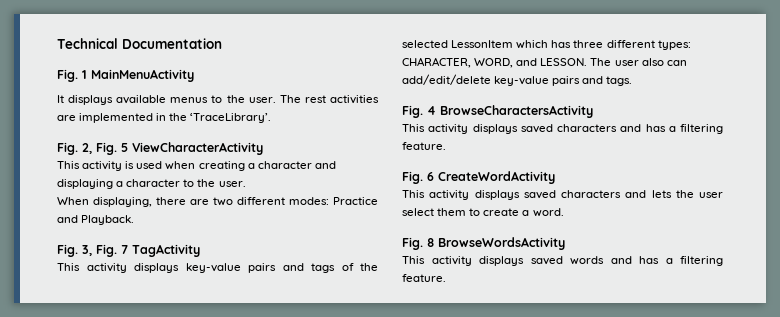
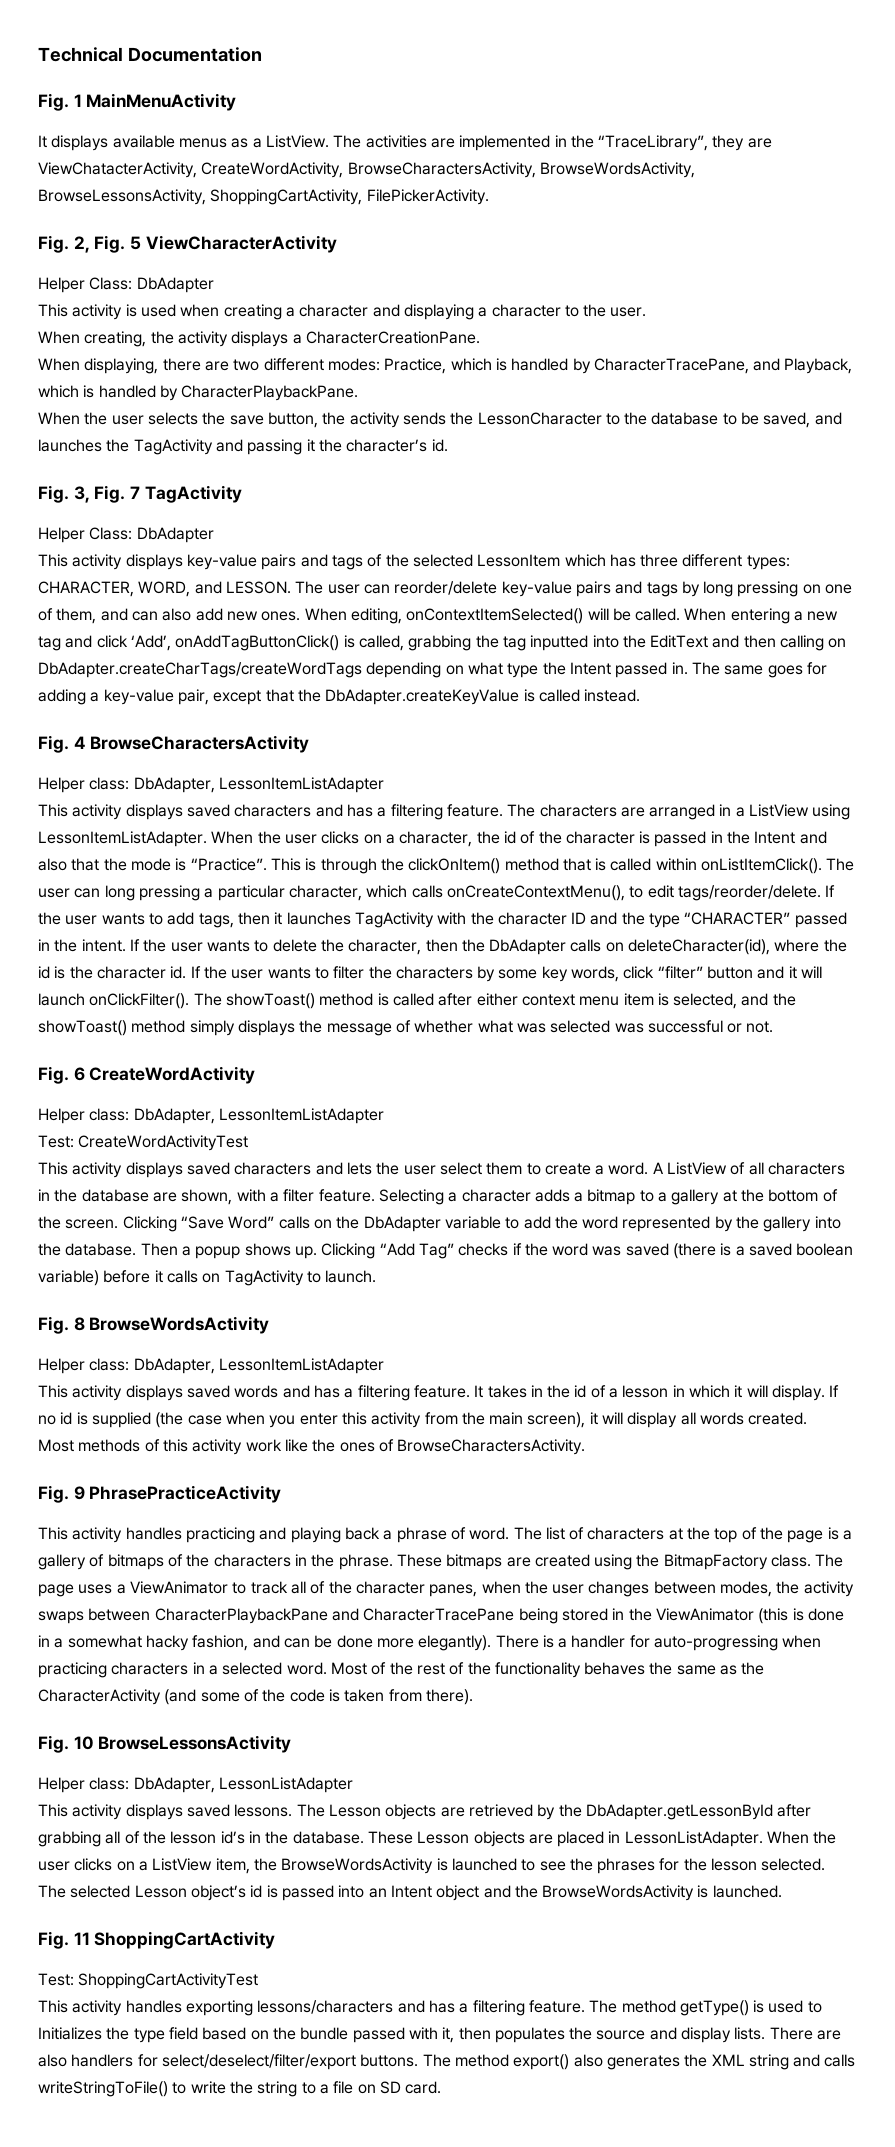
- It displays available menus to the user. The rest activities are implemented in the ‘TraceLibrary’.
+ It displays available menus as a ListView. The activities are implemented in the “TraceLibrary”, they are ViewChatacterActivity, CreateWordActivity, BrowseCharactersActivity, BrowseWordsActivity, BrowseLessonsActivity, ShoppingCartActivity, FilePickerActivity.
  Fig. 2, Fig. 5 ViewCharacterActivity
+ Helper Class: DbAdapter
+ When creating, the activity displays a CharacterCreationPane.
- When displaying, there are two different modes: Practice and Playback.
+ When displaying, there are two different modes: Practice, which is handled by CharacterTracePane, and Playback, which is handled by CharacterPlaybackPane.
+ When the user selects the save button, the activity sends the LessonCharacter to the database to be saved, and launches the TagActivity and passing it the character’s id.
  Fig. 3, Fig. 7 TagActivity
+ Helper Class: DbAdapter
- The user also can add/edit/delete key-value pairs and tags.
+ The user can reorder/delete key-value pairs and tags by long pressing on one of them, and can also add new ones. When editing, onContextItemSelected() will be called. When entering a new tag and click ‘Add’, onAddTagButtonClick() is called, grabbing the tag inputted into the EditText and then calling on DbAdapter.createCharTags/createWordTags depending on what type the Intent passed in. The same goes for adding a key-value pair, except that the DbAdapter.createKeyValue is called instead.
  Fig. 4 BrowseCharactersActivity
+ Helper class: DbAdapter, LessonItemListAdapter
- This activity displays saved characters and has a filtering feature.
+ This activity displays saved characters and has a filtering feature. The characters are arranged in a ListView using LessonItemListAdapter. When the user clicks on a character, the id of the character is passed in the Intent and also that the mode is “Practice”. This is through the clickOnItem() method that is called within onListItemClick(). The user can long pressing a particular character, which calls onCreateContextMenu(), to edit tags/reorder/delete. If the user wants to add tags, then it launches TagActivity with the character ID and the type “CHARACTER” passed in the intent. If the user wants to delete the character, then the DbAdapter calls on deleteCharacter(id), where the id is the character id. If the user wants to filter the characters by some key words, click “filter” button and it will launch onClickFilter(). The showToast() method is called after either context menu item is selected, and the showToast() method simply displays the message of whether what was selected was successful or not.
  Fig. 6 CreateWordActivity
+ Helper class: DbAdapter, LessonItemListAdapter
+ Test: CreateWordActivityTest
+ A ListView of all characters in the database are shown, with a filter feature. Selecting a character adds a bitmap to a gallery at the bottom of the screen. Clicking “Save Word” calls on the DbAdapter variable to add the word represented by the gallery into the database. Then a popup shows up. Clicking “Add Tag” checks if the word was saved (there is a saved boolean variable) before it calls on TagActivity to launch.
  Fig. 8 BrowseWordsActivity
+ Helper class: DbAdapter, LessonItemListAdapter
+ It takes in the id of a lesson in which it will display. If no id is supplied (the case when you enter this activity from the main screen), it will display all words created.
+ Most methods of this activity work like the ones of BrowseCharactersActivity.
+ Fig. 9 PhrasePracticeActivity
+ This activity handles practicing and playing back a phrase of word. The list of characters at the top of the page is a gallery of bitmaps of the characters in the phrase. These bitmaps are created using the BitmapFactory class. The page uses a ViewAnimator to track all of the character panes, when the user changes between modes, the activity swaps between CharacterPlaybackPane and CharacterTracePane being stored in the ViewAnimator (this is done in a somewhat hacky fashion, and can be done more elegantly). There is a handler for auto-progressing when practicing characters in a selected word. Most of the rest of the functionality behaves the same as the CharacterActivity (and some of the code is taken from there).
+ Fig. 10 BrowseLessonsActivity
+ Helper class: DbAdapter, LessonListAdapter
+ This activity displays saved lessons. The Lesson objects are retrieved by the DbAdapter.getLessonById after grabbing all of the lesson id’s in the database. These Lesson objects are placed in LessonListAdapter. When the user clicks on a ListView item, the BrowseWordsActivity is launched to see the phrases for the lesson selected. The selected Lesson object’s id is passed into an Intent object and the BrowseWordsActivity is launched.
+ Fig. 11 ShoppingCartActivity
+ Test: ShoppingCartActivityTest
+ This activity handles exporting lessons/characters and has a filtering feature. The method getType() is used to Initializes the type field based on the bundle passed with it, then populates the source and display lists. There are also handlers for select/deselect/filter/export buttons. The method export() also generates the XML string and calls writeStringToFile() to write the string to a file on SD card.

